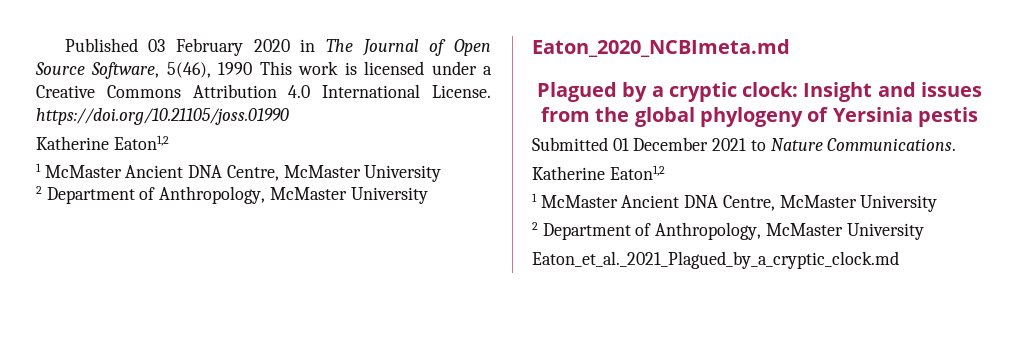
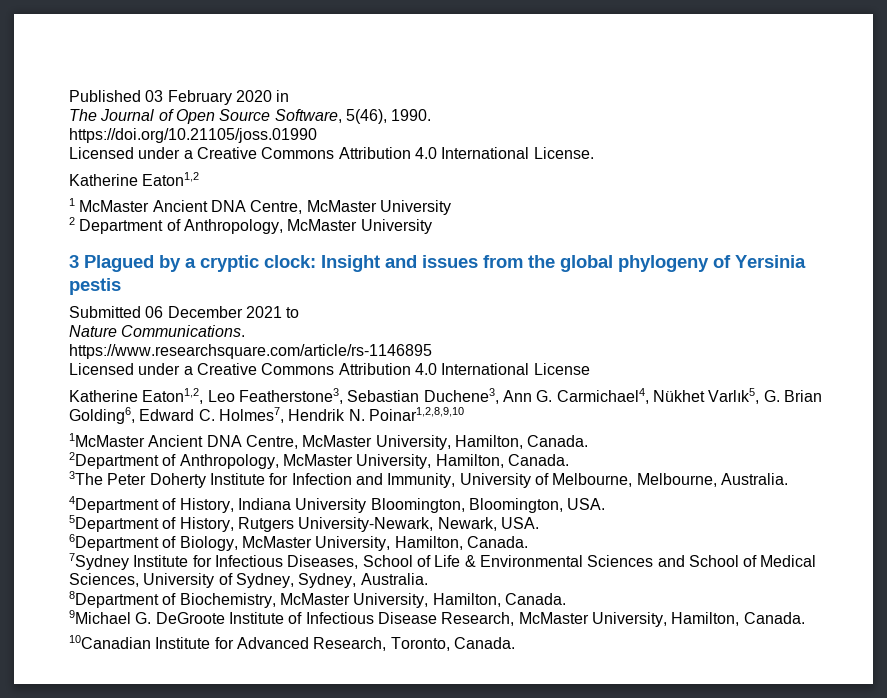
- Published 03 February 2020 in The Journal of Open Source Software, 5(46), 1990 This work is licensed under a Creative Commons Attribution 4.0 International License. https://doi.org/10.21105/joss.01990
+ Published 03 February 2020 in
+ The Journal of Open Source Software, 5(46), 1990.
+ https://doi.org/10.21105/joss.01990
+ Licensed under a Creative Commons Attribution 4.0 International License.
- Eaton_2020_NCBImeta.md
- Plagued by a cryptic clock: Insight and issues from the global phylogeny of Yersinia pestis
+ 3 Plagued by a cryptic clock: Insight and issues from the global phylogeny of Yersinia pestis
- Submitted 01 December 2021 to Nature Communications.
- Katherine Eaton1,2
- 1 McMaster Ancient DNA Centre, McMaster University
- 2 Department of Anthropology, McMaster University
- Eaton_et_al._2021_Plagued_by_a_cryptic_clock.md
+ Submitted 06 December 2021 to
+ Nature Communications.
+ https://www.researchsquare.com/article/rs-1146895
+ Licensed under a Creative Commons Attribution 4.0 International License
+ Katherine Eaton1,2, Leo Featherstone3, Sebastian Duchene3, Ann G. Carmichael4, Nükhet Varlık5, G. Brian Golding6, Edward C. Holmes7, Hendrik N. Poinar1,2,8,9,10
+ 1McMaster Ancient DNA Centre, McMaster University, Hamilton, Canada.
+ 2Department of Anthropology, McMaster University, Hamilton, Canada.
+ 3The Peter Doherty Institute for Infection and Immunity, University of Melbourne, Melbourne, Australia.
+ 4Department of History, Indiana University Bloomington, Bloomington, USA.
+ 5Department of History, Rutgers University-Newark, Newark, USA.
+ 6Department of Biology, McMaster University, Hamilton, Canada.
+ 7Sydney Institute for Infectious Diseases, School of Life & Environmental Sciences and School of Medical Sciences, University of Sydney, Sydney, Australia.
+ 8Department of Biochemistry, McMaster University, Hamilton, Canada.
+ 9Michael G. DeGroote Institute of Infectious Disease Research, McMaster University, Hamilton, Canada.
+ 10Canadian Institute for Advanced Research, Toronto, Canada.

